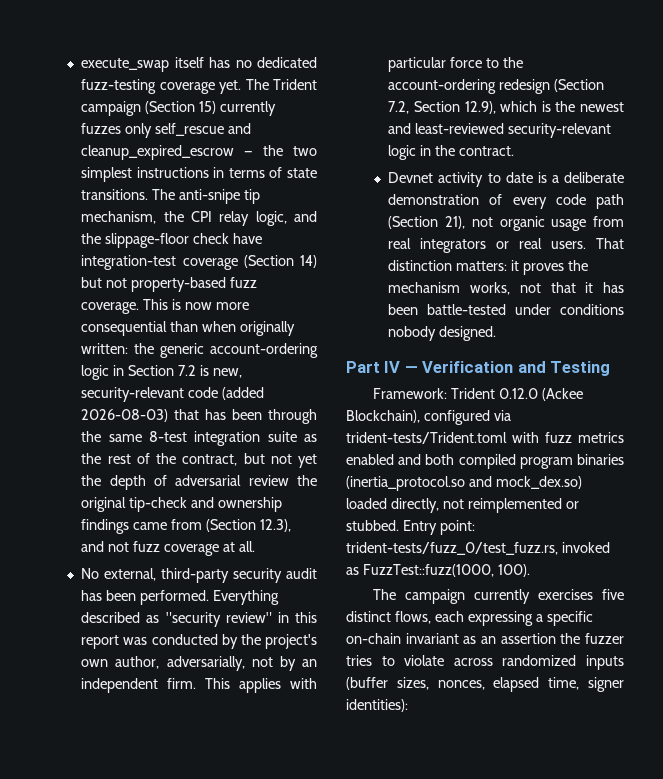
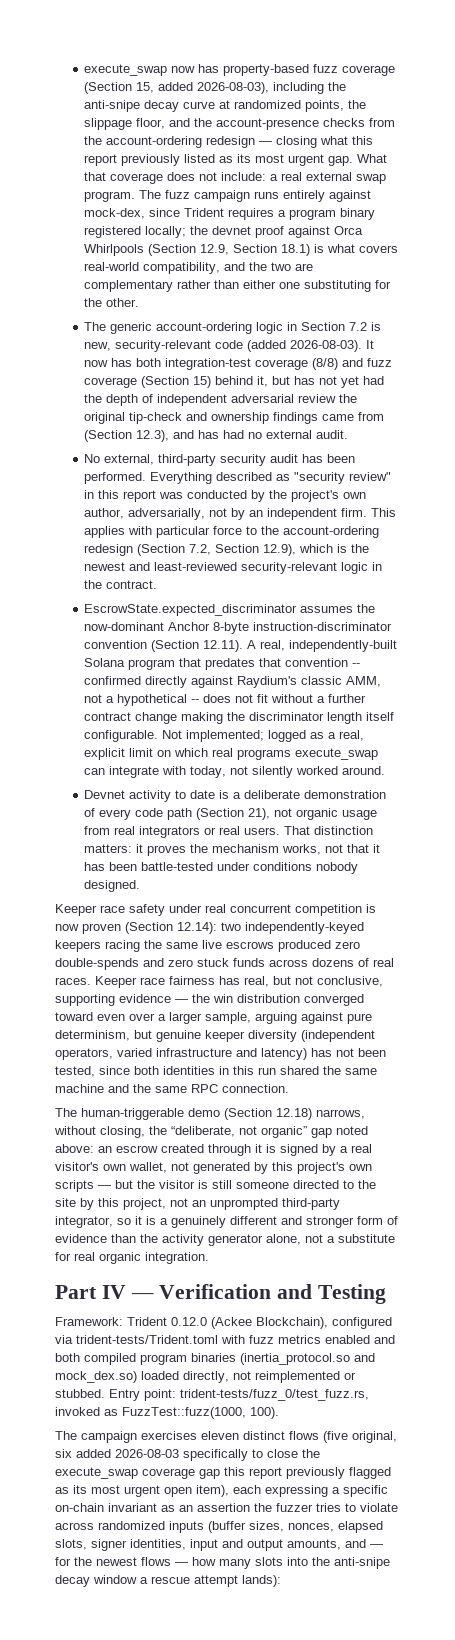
- execute_swap itself has no dedicated fuzz-testing coverage yet. The Trident campaign (Section 15) currently fuzzes only self_rescue and cleanup_expired_escrow — the two simplest instructions in terms of state transitions. The anti-snipe tip mechanism, the CPI relay logic, and the slippage-floor check have integration-test coverage (Section 14) but not property-based fuzz coverage. This is now more consequential than when originally written: the generic account-ordering logic in Section 7.2 is new, security-relevant code (added 2026-08-03) that has been through the same 8-test integration suite as the rest of the contract, but not yet the depth of adversarial review the original tip-check and ownership findings came from (Section 12.3), and not fuzz coverage at all.
+ execute_swap now has property-based fuzz coverage (Section 15, added 2026-08-03), including the anti-snipe decay curve at randomized points, the slippage floor, and the account-presence checks from the account-ordering redesign — closing what this report previously listed as its most urgent gap. What that coverage does not include: a real external swap program. The fuzz campaign runs entirely against mock-dex, since Trident requires a program binary registered locally; the devnet proof against Orca Whirlpools (Section 12.9, Section 18.1) is what covers real-world compatibility, and the two are complementary rather than either one substituting for the other.
+ The generic account-ordering logic in Section 7.2 is new, security-relevant code (added 2026-08-03). It now has both integration-test coverage (8/8) and fuzz coverage (Section 15) behind it, but has not yet had the depth of independent adversarial review the original tip-check and ownership findings came from (Section 12.3), and has had no external audit.
+ EscrowState.expected_discriminator assumes the now-dominant Anchor 8-byte instruction-discriminator convention (Section 12.11). A real, independently-built Solana program that predates that convention -- confirmed directly against Raydium's classic AMM, not a hypothetical -- does not fit without a further contract change making the discriminator length itself configurable. Not implemented; logged as a real, explicit limit on which real programs execute_swap can integrate with today, not silently worked around.
+ Keeper race safety under real concurrent competition is now proven (Section 12.14): two independently-keyed keepers racing the same live escrows produced zero double-spends and zero stuck funds across dozens of real races. Keeper race fairness has real, but not conclusive, supporting evidence — the win distribution converged toward even over a larger sample, arguing against pure determinism, but genuine keeper diversity (independent operators, varied infrastructure and latency) has not been tested, since both identities in this run shared the same machine and the same RPC connection.
+ The human-triggerable demo (Section 12.18) narrows, without closing, the “deliberate, not organic” gap noted above: an escrow created through it is signed by a real visitor's own wallet, not generated by this project's own scripts — but the visitor is still someone directed to the site by this project, not an unprompted third-party integrator, so it is a genuinely different and stronger form of evidence than the activity generator alone, not a substitute for real organic integration.
- The campaign currently exercises five distinct flows, each expressing a specific on-chain invariant as an assertion the fuzzer tries to violate across randomized inputs (buffer sizes, nonces, elapsed time, signer identities):
+ The campaign exercises eleven distinct flows (five original, six added 2026-08-03 specifically to close the execute_swap coverage gap this report previously flagged as its most urgent open item), each expressing a specific on-chain invariant as an assertion the fuzzer tries to violate across randomized inputs (buffer sizes, nonces, elapsed slots, signer identities, input and output amounts, and — for the newest flows — how many slots into the anti-snipe decay window a rescue attempt lands):

